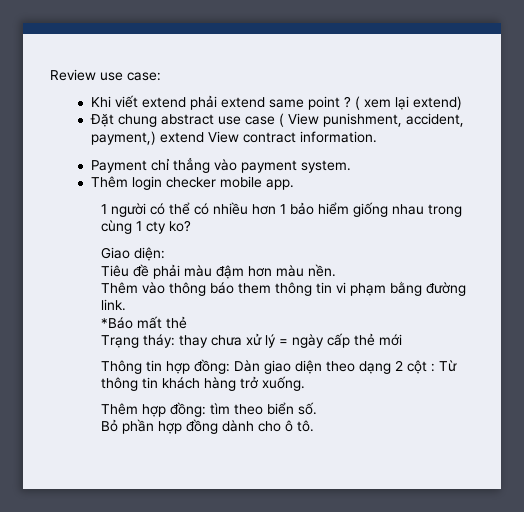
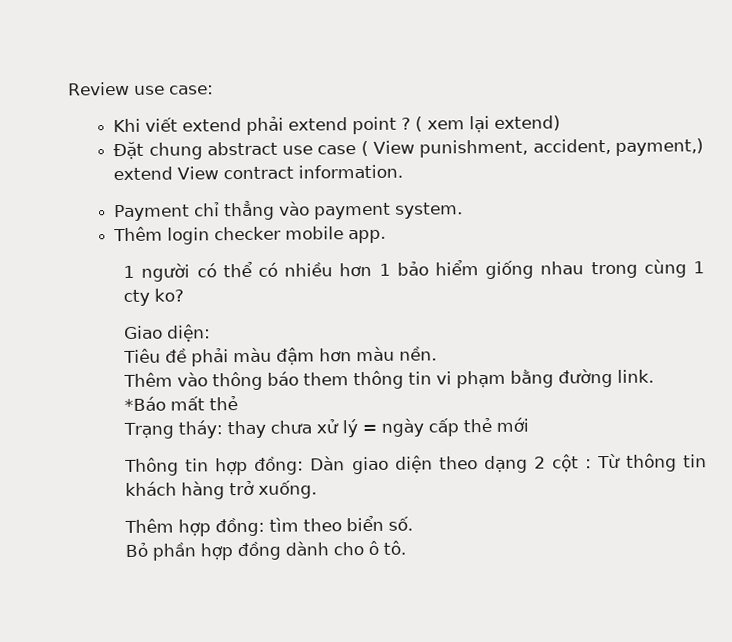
- Khi viết extend phải extend same point ?
+ Khi viết extend phải extend point ?

